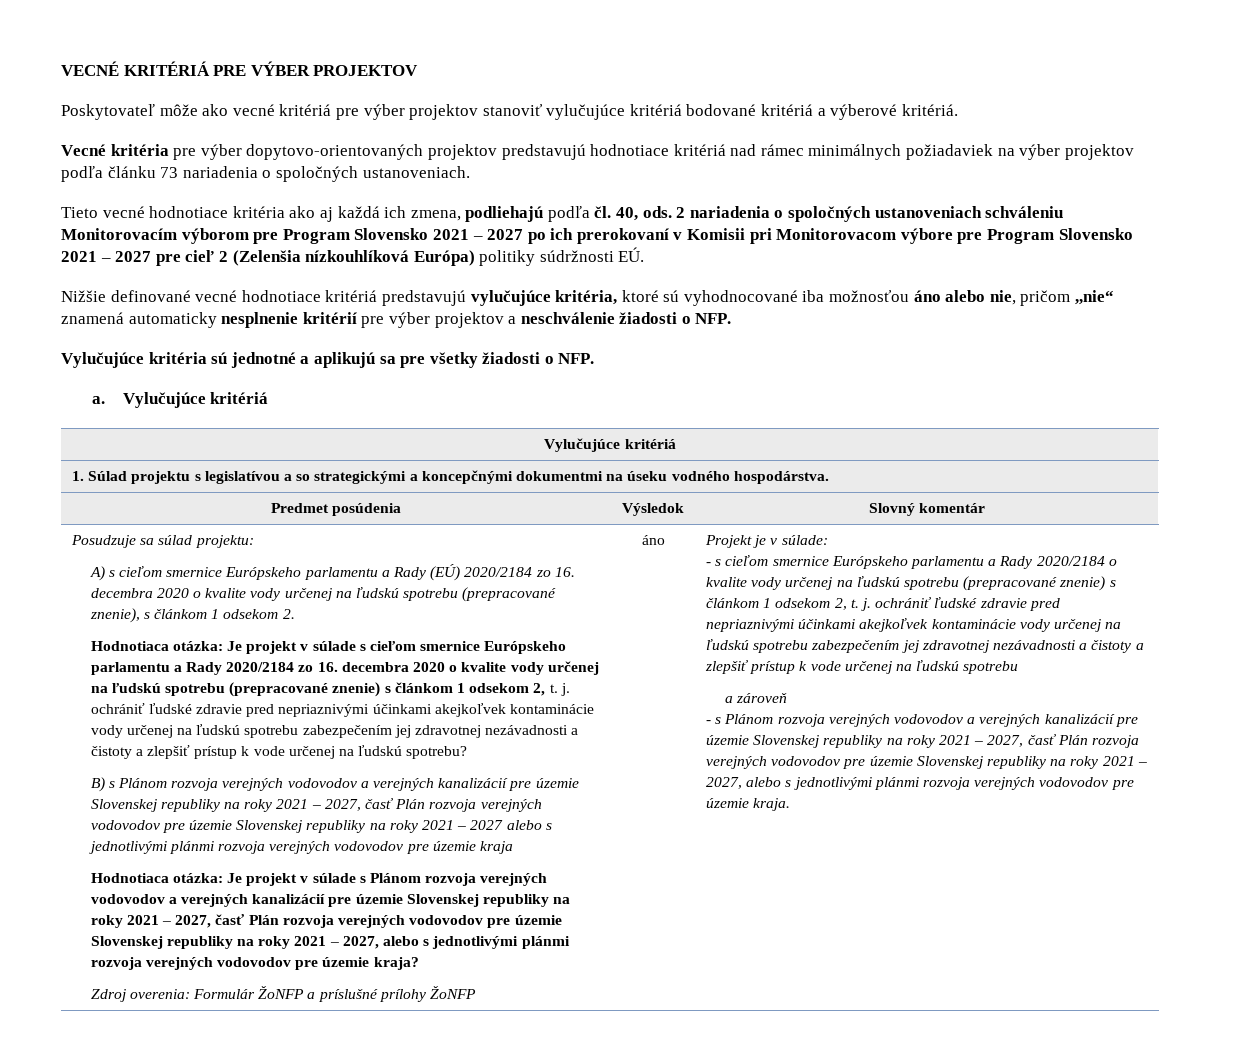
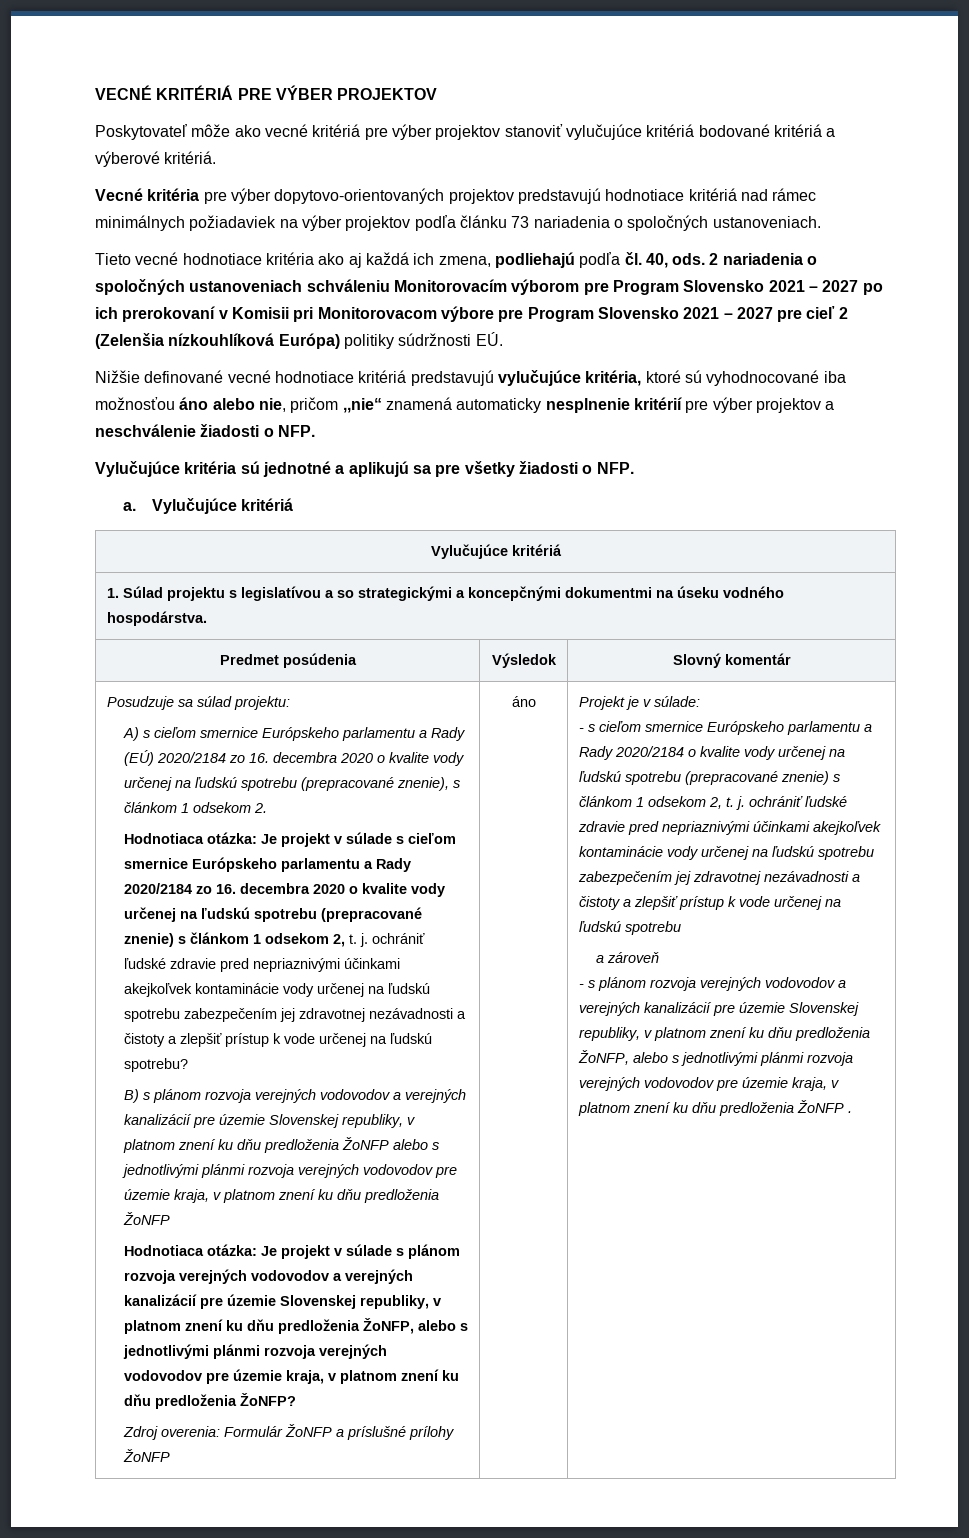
- B) s Plánom rozvoja verejných vodovodov a verejných kanalizácií pre územie Slovenskej republiky na roky 2021 – 2027, časť Plán rozvoja verejných vodovodov pre územie Slovenskej republiky na roky 2021 – 2027 alebo s jednotlivými plánmi rozvoja verejných vodovodov pre územie kraja
- Hodnotiaca otázka: Je projekt v súlade s Plánom rozvoja verejných vodovodov a verejných kanalizácií pre územie Slovenskej republiky na roky 2021 – 2027, časť Plán rozvoja verejných vodovodov pre územie Slovenskej republiky na roky 2021 – 2027, alebo s jednotlivými plánmi rozvoja verejných vodovodov pre územie kraja?
+ B) s plánom rozvoja verejných vodovodov a verejných kanalizácií pre územie Slovenskej republiky, v platnom znení ku dňu predloženia ŽoNFP alebo s jednotlivými plánmi rozvoja verejných vodovodov pre územie kraja, v platnom znení ku dňu predloženia ŽoNFP
+ Hodnotiaca otázka: Je projekt v súlade s plánom rozvoja verejných vodovodov a verejných kanalizácií pre územie Slovenskej republiky, v platnom znení ku dňu predloženia ŽoNFP, alebo s jednotlivými plánmi rozvoja verejných vodovodov pre územie kraja, v platnom znení ku dňu predloženia ŽoNFP?
- - s Plánom rozvoja verejných vodovodov a verejných kanalizácií pre územie Slovenskej republiky na roky 2021 – 2027, časť Plán rozvoja verejných vodovodov pre územie Slovenskej republiky na roky 2021 – 2027, alebo s jednotlivými plánmi rozvoja verejných vodovodov pre územie kraja.
+ - s plánom rozvoja verejných vodovodov a verejných kanalizácií pre územie Slovenskej republiky, v platnom znení ku dňu predloženia ŽoNFP, alebo s jednotlivými plánmi rozvoja verejných vodovodov pre územie kraja, v platnom znení ku dňu predloženia ŽoNFP .

